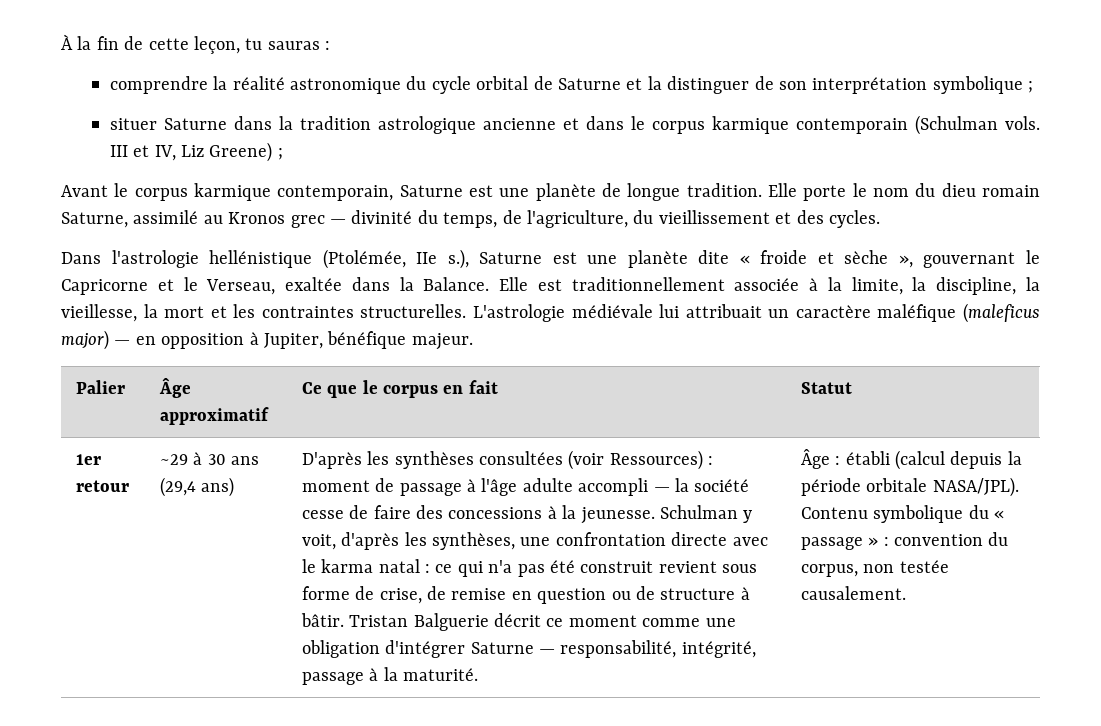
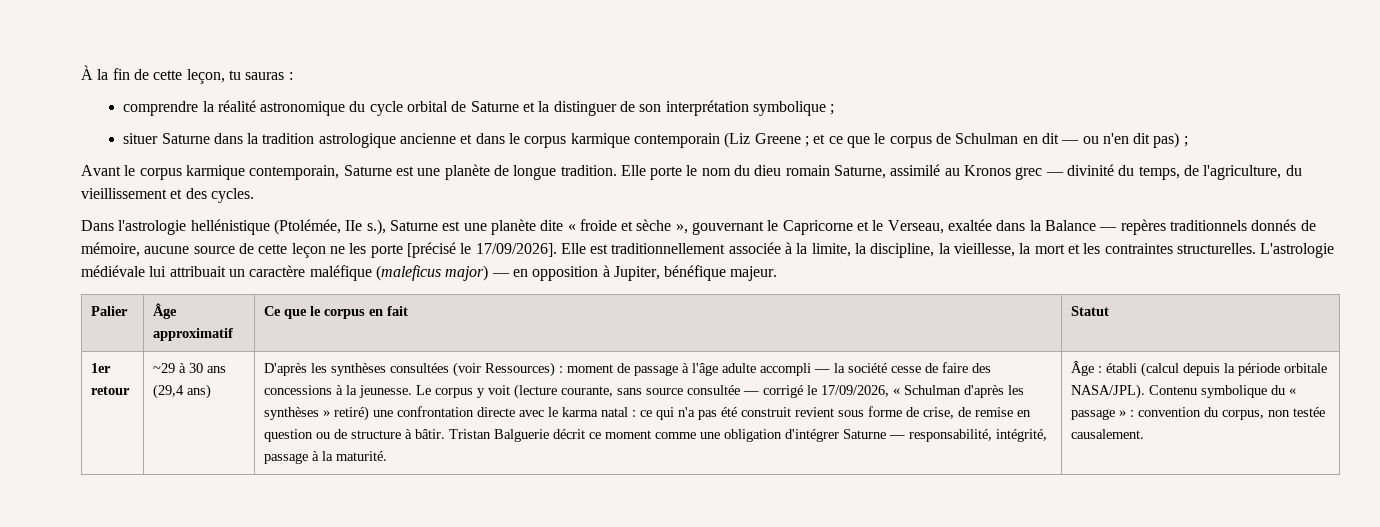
- situer Saturne dans la tradition astrologique ancienne et dans le corpus karmique contemporain (Schulman vols. III et IV, Liz Greene) ;
+ situer Saturne dans la tradition astrologique ancienne et dans le corpus karmique contemporain (Liz Greene ; et ce que le corpus de Schulman en dit — ou n'en dit pas) ;
- Dans l'astrologie hellénistique (Ptolémée, IIe s.), Saturne est une planète dite « froide et sèche », gouvernant le Capricorne et le Verseau, exaltée dans la Balance.
+ Dans l'astrologie hellénistique (Ptolémée, IIe s.), Saturne est une planète dite « froide et sèche », gouvernant le Capricorne et le Verseau, exaltée dans la Balance — repères traditionnels donnés de mémoire, aucune source de cette leçon ne les porte [précisé le 17/09/2026].
- Schulman y voit, d'après les synthèses, une confrontation directe avec le karma natal : ce qui n'a pas été construit revient sous forme de crise, de remise en question ou de structure à bâtir.
+ Le corpus y voit (lecture courante, sans source consultée — corrigé le 17/09/2026, « Schulman d'après les synthèses » retiré) une confrontation directe avec le karma natal : ce qui n'a pas été construit revient sous forme de crise, de remise en question ou de structure à bâtir.

